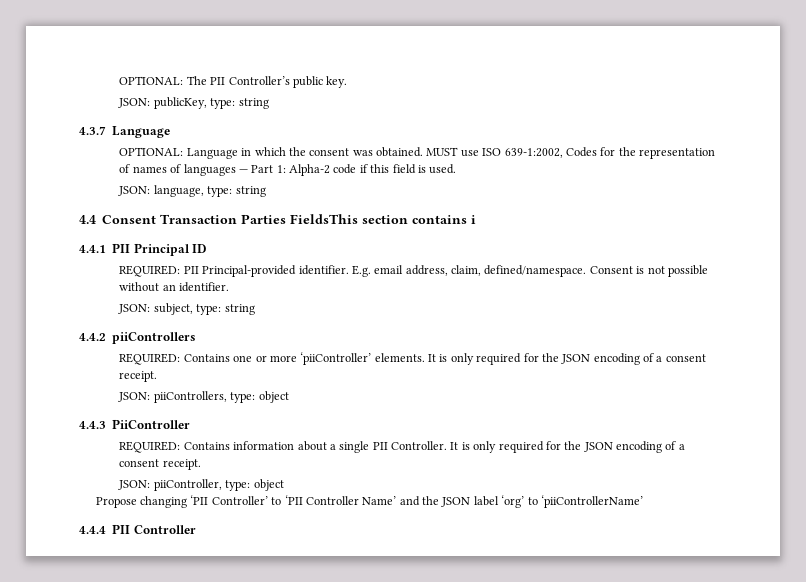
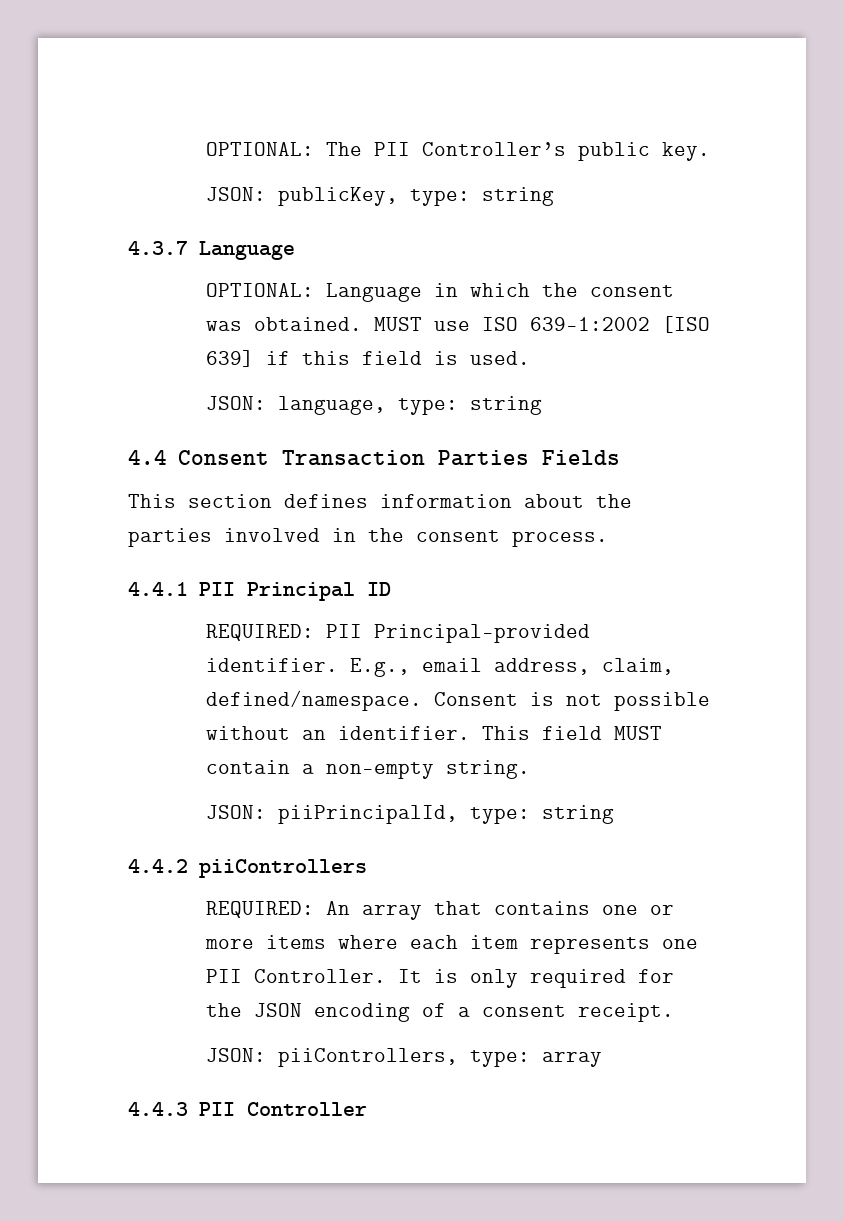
- MUST use ISO 639-1:2002, Codes for the representation of names of languages — Part 1: Alpha-2 code if this field is used.
+ MUST use ISO 639-1:2002 [ISO 639] if this field is used.
- 4.4 Consent Transaction Parties FieldsThis section contains i
+ 4.4 Consent Transaction Parties Fields
+ This section defines information about the parties involved in the consent process.
- E.g. email address, claim, defined/namespace.
+ E.g., email address, claim, defined/namespace.
- Consent is not possible without an identifier.
- JSON: subject, type: string
+ Consent is not possible without an identifier. This field MUST contain a non-empty string.
+ JSON: piiPrincipalId, type: string
- REQUIRED: Contains one or more ‘piiController’ elements.
+ REQUIRED: An array that contains one or more items where each item represents one PII Controller.
- JSON: piiControllers, type: object
- 4.4.3 PiiController
- REQUIRED: Contains information about a single PII Controller. It is only required for the JSON encoding of a consent receipt.
- JSON: piiController, type: object
- Propose changing ‘PII Controller’ to ‘PII Controller Name’ and the JSON label ‘org’ to ‘piiControllerName’
- 4.4.4 PII Controller
+ JSON: piiControllers, type: array
+ 4.4.3 PII Controller

